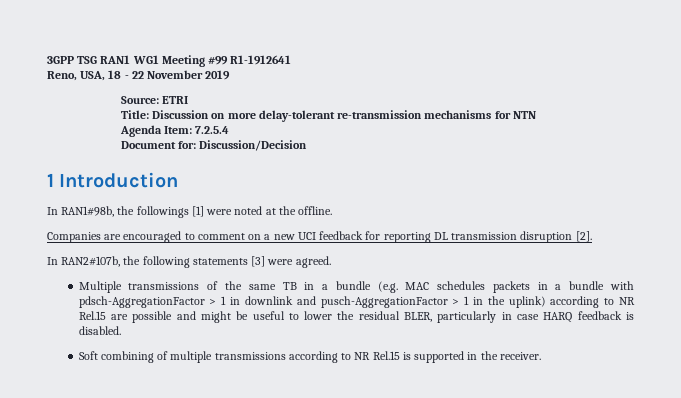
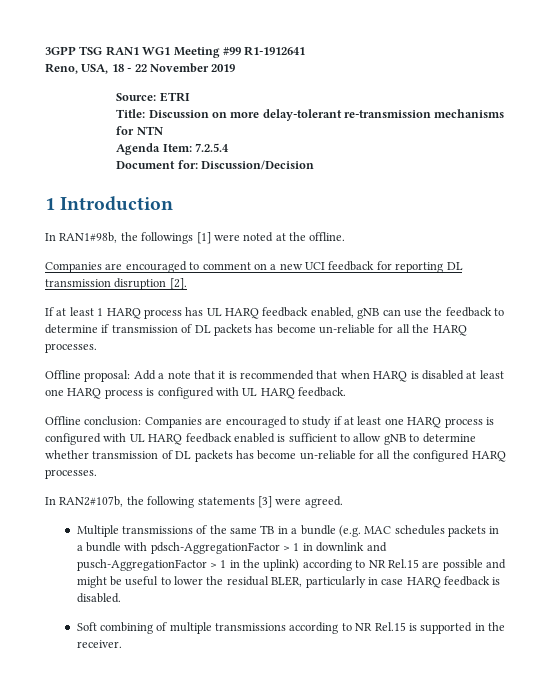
+ If at least 1 HARQ process has UL HARQ feedback enabled, gNB can use the feedback to determine if transmission of DL packets has become un-reliable for all the HARQ processes.
+ Offline proposal: Add a note that it is recommended that when HARQ is disabled at least one HARQ process is configured with UL HARQ feedback.
+ Offline conclusion: Companies are encouraged to study if at least one HARQ process is configured with UL HARQ feedback enabled is sufficient to allow gNB to determine whether transmission of DL packets has become un-reliable for all the configured HARQ processes.

